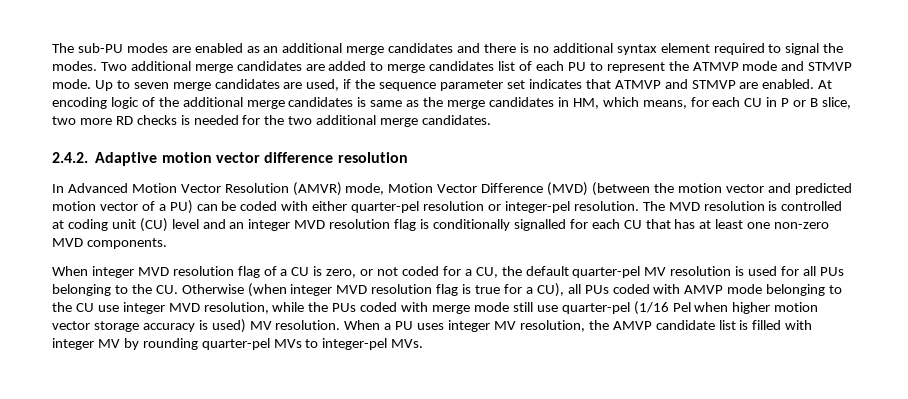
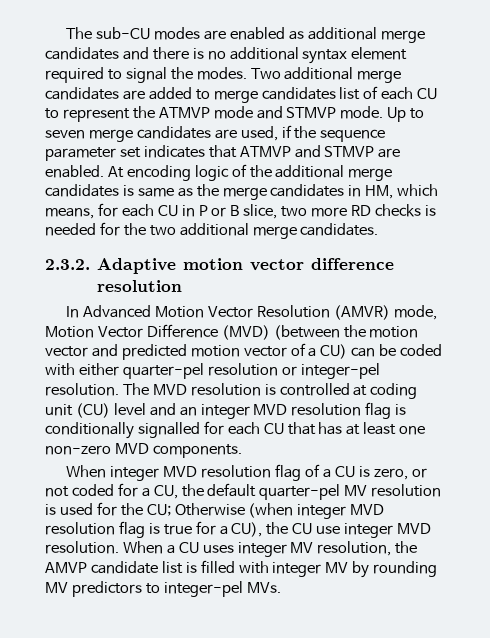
- The sub-PU modes are enabled as an additional merge candidates and there is no additional syntax element required to signal the modes.
+ The sub-CU modes are enabled as additional merge candidates and there is no additional syntax element required to signal the modes.
- Two additional merge candidates are added to merge candidates list of each PU to represent the ATMVP mode and STMVP mode.
+ Two additional merge candidates are added to merge candidates list of each CU to represent the ATMVP mode and STMVP mode.
- 2.4.2. Adaptive motion vector difference resolution
+ 2.3.2. Adaptive motion vector difference resolution
- In Advanced Motion Vector Resolution (AMVR) mode, Motion Vector Difference (MVD) (between the motion vector and predicted motion vector of a PU) can be coded with either quarter-pel resolution or integer-pel resolution.
+ In Advanced Motion Vector Resolution (AMVR) mode, Motion Vector Difference (MVD) (between the motion vector and predicted motion vector of a CU) can be coded with either quarter-pel resolution or integer-pel resolution.
- When integer MVD resolution flag of a CU is zero, or not coded for a CU, the default quarter-pel MV resolution is used for all PUs belonging to the CU. Otherwise (when integer MVD resolution flag is true for a CU), all PUs coded with AMVP mode belonging to the CU use integer MVD resolution, while the PUs coded with merge mode still use quarter-pel (1/16 Pel when higher motion vector storage accuracy is used) MV resolution.
+ When integer MVD resolution flag of a CU is zero, or not coded for a CU, the default quarter-pel MV resolution is used for the CU; Otherwise (when integer MVD resolution flag is true for a CU), the CU use integer MVD resolution.
- When a PU uses integer MV resolution, the AMVP candidate list is filled with integer MV by rounding quarter-pel MVs to integer-pel MVs.
+ When a CU uses integer MV resolution, the AMVP candidate list is filled with integer MV by rounding MV predictors to integer-pel MVs.

